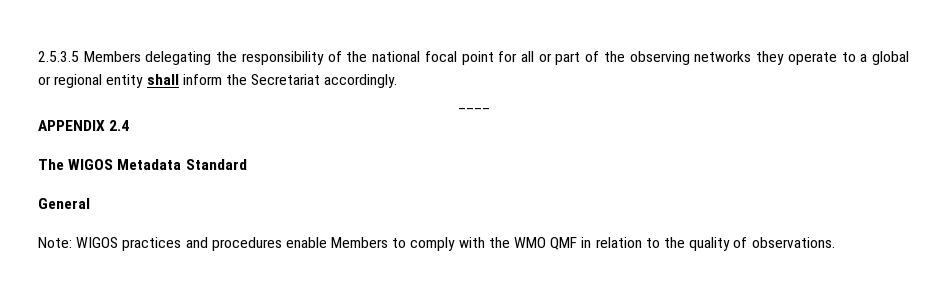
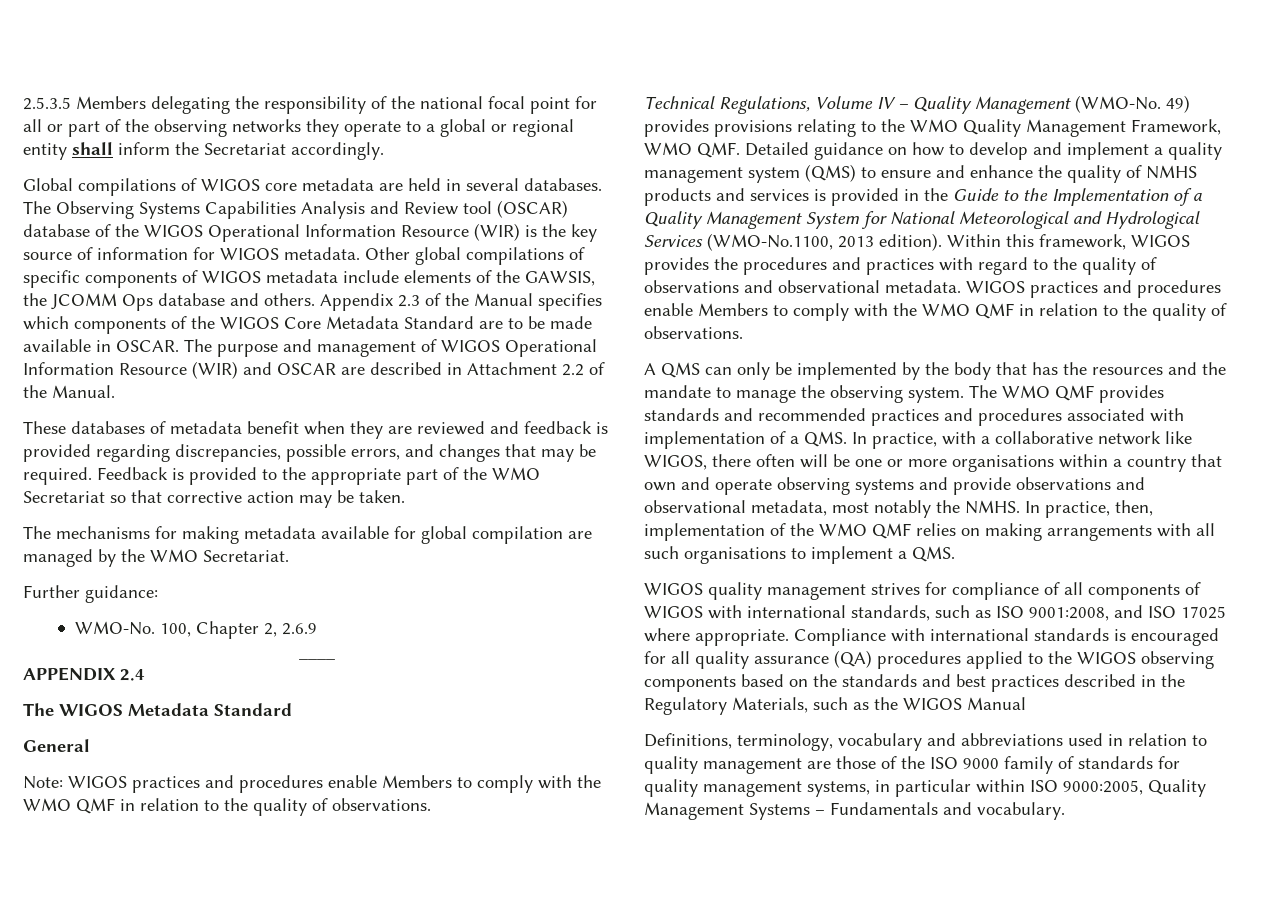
+ Global compilations of WIGOS core metadata are held in several databases. The Observing Systems Capabilities Analysis and Review tool (OSCAR) database of the WIGOS Operational Information Resource (WIR) is the key source of information for WIGOS metadata. Other global compilations of specific components of WIGOS metadata include elements of the GAWSIS, the JCOMM Ops database and others. Appendix 2.3 of the Manual specifies which components of the WIGOS Core Metadata Standard are to be made available in OSCAR. The purpose and management of WIGOS Operational Information Resource (WIR) and OSCAR are described in Attachment 2.2 of the Manual.
+ These databases of metadata benefit when they are reviewed and feedback is provided regarding discrepancies, possible errors, and changes that may be required. Feedback is provided to the appropriate part of the WMO Secretariat so that corrective action may be taken.
+ The mechanisms for making metadata available for global compilation are managed by the WMO Secretariat.
+ Further guidance:
+ WMO-No. 100, Chapter 2, 2.6.9
+ Technical Regulations, Volume IV – Quality Management (WMO-No. 49) provides provisions relating to the WMO Quality Management Framework, WMO QMF. Detailed guidance on how to develop and implement a quality management system (QMS) to ensure and enhance the quality of NMHS products and services is provided in the Guide to the Implementation of a Quality Management System for National Meteorological and Hydrological Services (WMO-No.1100, 2013 edition). Within this framework, WIGOS provides the procedures and practices with regard to the quality of observations and observational metadata. WIGOS practices and procedures enable Members to comply with the WMO QMF in relation to the quality of observations.
+ A QMS can only be implemented by the body that has the resources and the mandate to manage the observing system. The WMO QMF provides standards and recommended practices and procedures associated with implementation of a QMS. In practice, with a collaborative network like WIGOS, there often will be one or more organisations within a country that own and operate observing systems and provide observations and observational metadata, most notably the NMHS. In practice, then, implementation of the WMO QMF relies on making arrangements with all such organisations to implement a QMS.
+ WIGOS quality management strives for compliance of all components of WIGOS with international standards, such as ISO 9001:2008, and ISO 17025 where appropriate. Compliance with international standards is encouraged for all quality assurance (QA) procedures applied to the WIGOS observing components based on the standards and best practices described in the Regulatory Materials, such as the WIGOS Manual
+ Definitions, terminology, vocabulary and abbreviations used in relation to quality management are those of the ISO 9000 family of standards for quality management systems, in particular within ISO 9000:2005, Quality Management Systems – Fundamentals and vocabulary.

